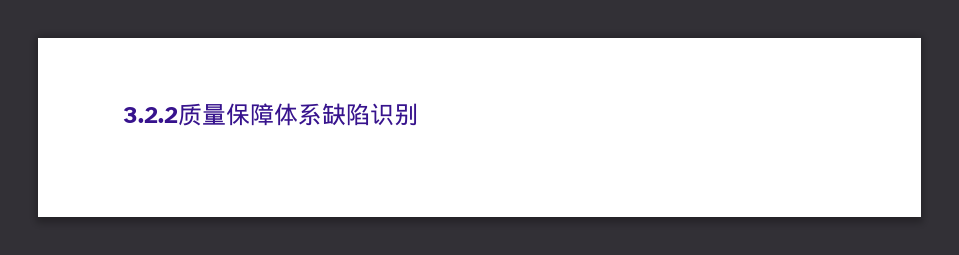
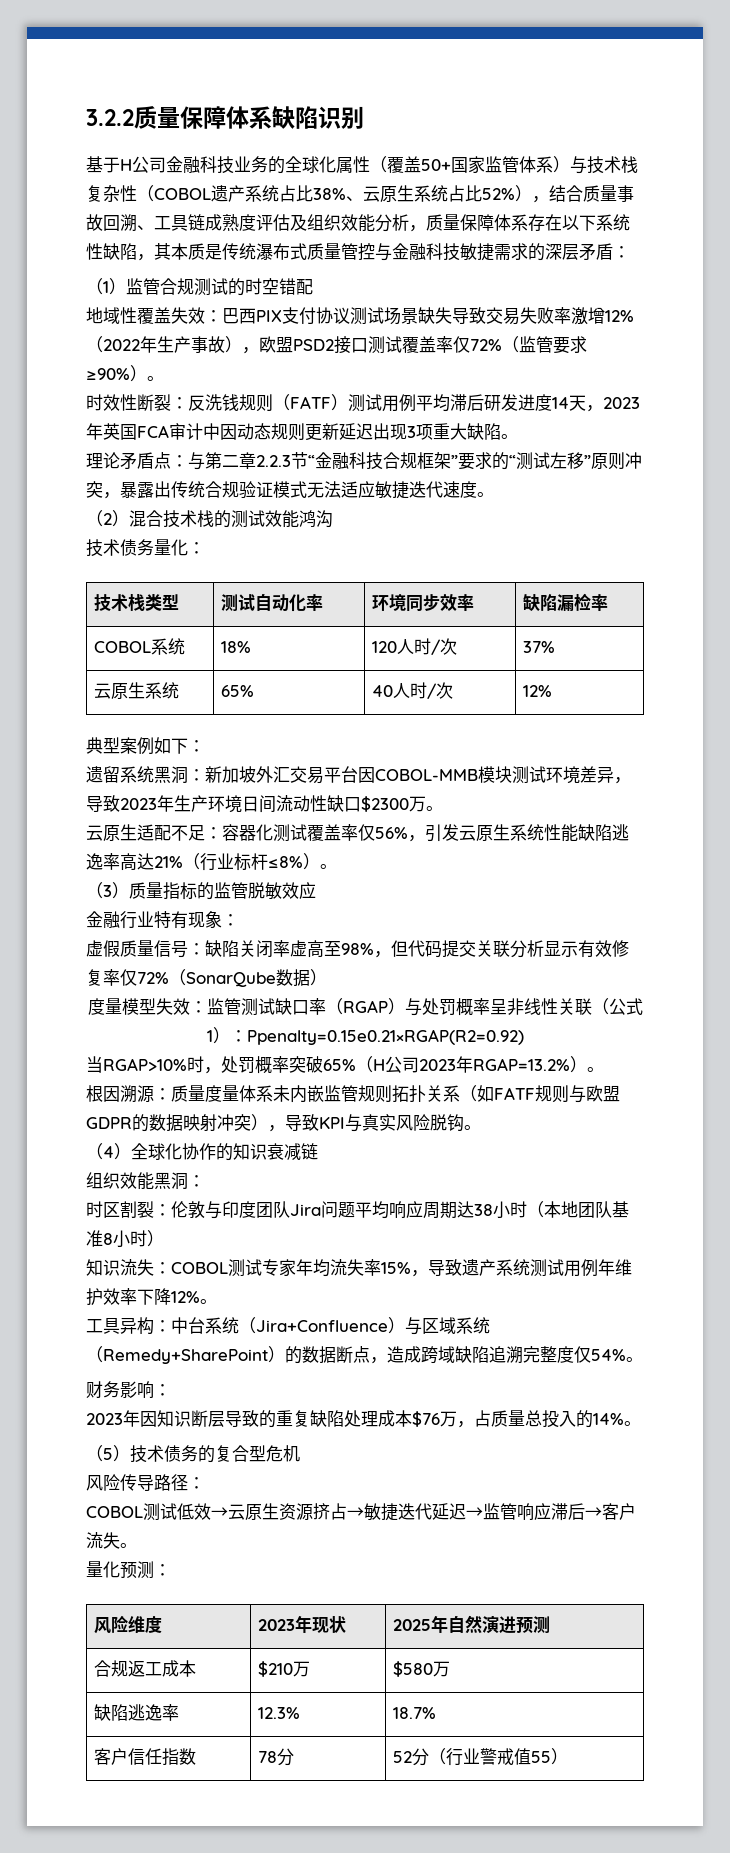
+ 基于H公司金融科技业务的全球化属性（覆盖50+国家监管体系）与技术栈复杂性（COBOL遗产系统占比38%、云原生系统占比52%），结合质量事故回溯、工具链成熟度评估及组织效能分析，质量保障体系存在以下系统性缺陷，其本质是传统瀑布式质量管控与金融科技敏捷需求的深层矛盾：
+ （1）监管合规测试的时空错配
+ 地域性覆盖失效：巴西PIX支付协议测试场景缺失导致交易失败率激增12%（2022年生产事故），欧盟PSD2接口测试覆盖率仅72%（监管要求≥90%）。
+ 时效性断裂：反洗钱规则（FATF）测试用例平均滞后研发进度14天，2023年英国FCA审计中因动态规则更新延迟出现3项重大缺陷。
+ 理论矛盾点：与第二章2.2.3节“金融科技合规框架”要求的“测试左移”原则冲突，暴露出传统合规验证模式无法适应敏捷迭代速度。
+ （2）混合技术栈的测试效能鸿沟
+ 技术债务量化：
+ 技术栈类型 | 测试自动化率 | 环境同步效率 | 缺陷漏检率
+ COBOL系统 | 18% | 120人时/次 | 37%
+ 云原生系统 | 65% | 40人时/次 | 12%
+ 典型案例如下：
+ 遗留系统黑洞：新加坡外汇交易平台因COBOL-MMB模块测试环境差异，导致2023年生产环境日间流动性缺口$2300万。
+ 云原生适配不足：容器化测试覆盖率仅56%，引发云原生系统性能缺陷逃逸率高达21%（行业标杆≤8%）。
+ （3）质量指标的监管脱敏效应
+ 金融行业特有现象：
+ 虚假质量信号：缺陷关闭率虚高至98%，但代码提交关联分析显示有效修复率仅72%（SonarQube数据）
+ 度量模型失效：监管测试缺口率（RGAP）与处罚概率呈非线性关联（公式1）：Ppenalty=0.15e0.21×RGAP(R2=0.92)
+ 当RGAP>10%时，处罚概率突破65%（H公司2023年RGAP=13.2%）。
+ 根因溯源：质量度量体系未内嵌监管规则拓扑关系（如FATF规则与欧盟GDPR的数据映射冲突），导致KPI与真实风险脱钩。
+ （4）全球化协作的知识衰减链
+ 组织效能黑洞：
+ 时区割裂：伦敦与印度团队Jira问题平均响应周期达38小时（本地团队基准8小时）
+ 知识流失：COBOL测试专家年均流失率15%，导致遗产系统测试用例年维护效率下降12%。
+ 工具异构：中台系统（Jira+Confluence）与区域系统（Remedy+SharePoint）的数据断点，造成跨域缺陷追溯完整度仅54%。
+ 财务影响：
+ 2023年因知识断层导致的重复缺陷处理成本$76万，占质量总投入的14%。
+ （5）技术债务的复合型危机
+ 风险传导路径：
+ COBOL测试低效→云原生资源挤占→敏捷迭代延迟→监管响应滞后→客户流失。
+ 量化预测：
+ 风险维度 | 2023年现状 | 2025年自然演进预测
+ 合规返工成本 | $210万 | $580万
+ 缺陷逃逸率 | 12.3% | 18.7%
+ 客户信任指数 | 78分 | 52分（行业警戒值55）

